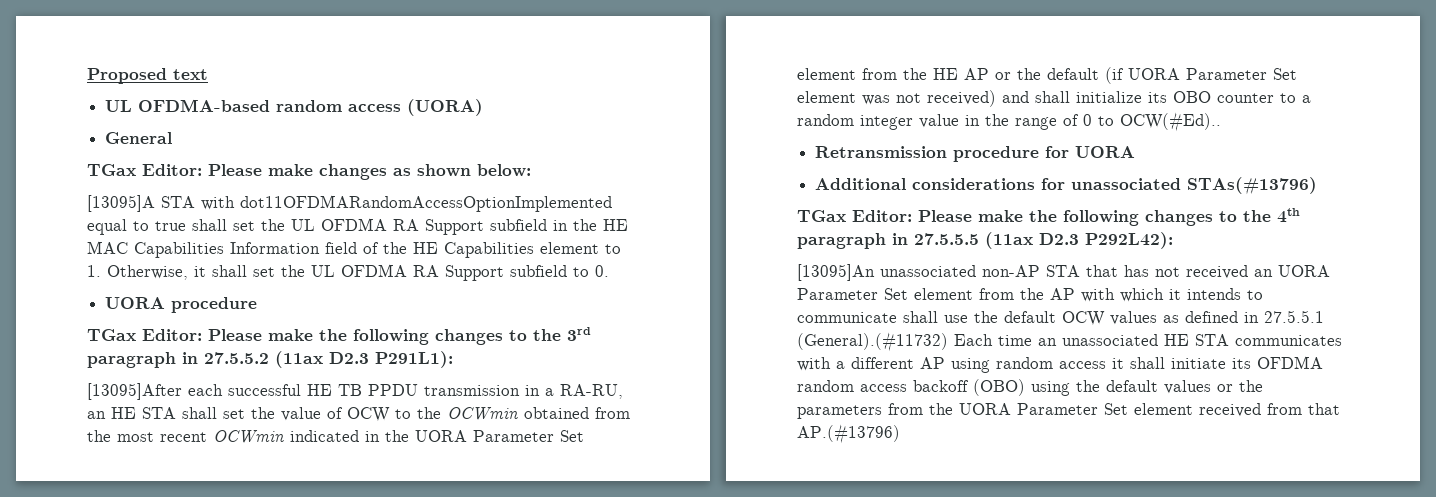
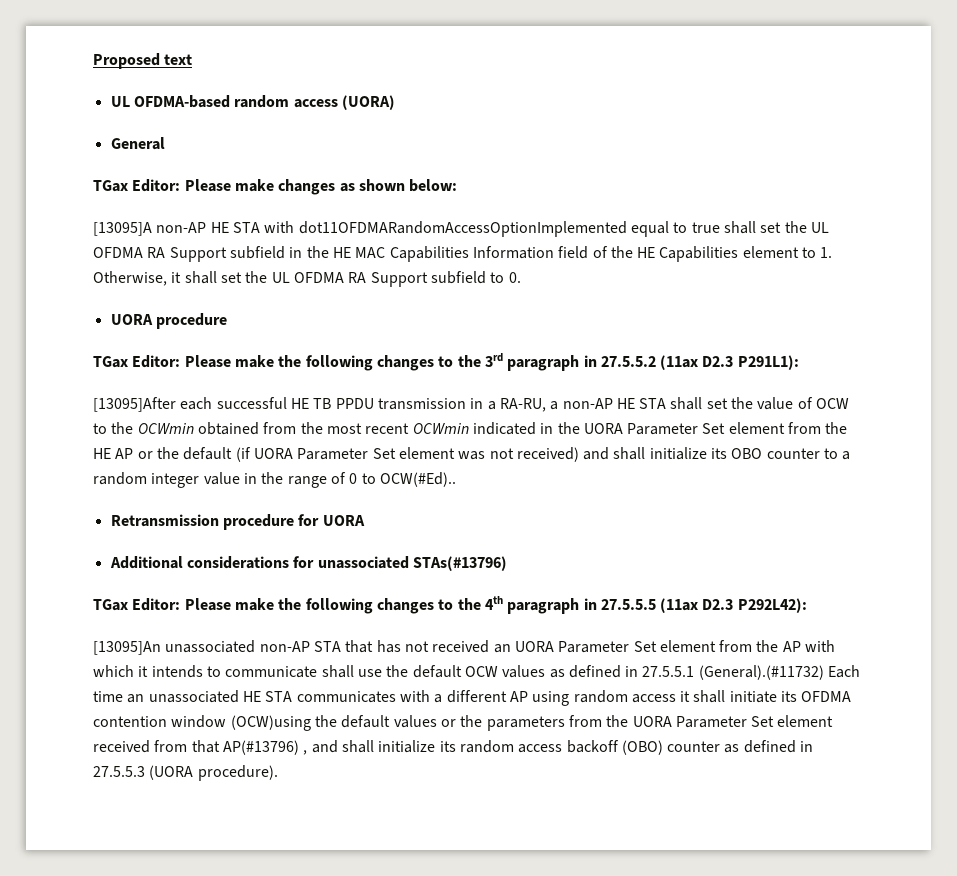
- [13095]A STA with dot11OFDMARandomAccessOptionImplemented equal to true shall set the UL OFDMA RA Support subfield in the HE MAC Capabilities Information field of the HE Capabilities element to 1. Otherwise, it shall set the UL OFDMA RA Support subfield to 0.
+ [13095]A non-AP HE STA with dot11OFDMARandomAccessOptionImplemented equal to true shall set the UL OFDMA RA Support subfield in the HE MAC Capabilities Information field of the HE Capabilities element to 1. Otherwise, it shall set the UL OFDMA RA Support subfield to 0.
- [13095]After each successful HE TB PPDU transmission in a RA-RU, an HE STA shall set the value of OCW to the OCWmin obtained from the most recent OCWmin indicated in the UORA Parameter Set element from the HE AP or the default (if UORA Parameter Set element was not received) and shall initialize its OBO counter to a random integer value in the range of 0 to OCW(#Ed)..
+ [13095]After each successful HE TB PPDU transmission in a RA-RU, a non-AP HE STA shall set the value of OCW to the OCWmin obtained from the most recent OCWmin indicated in the UORA Parameter Set element from the HE AP or the default (if UORA Parameter Set element was not received) and shall initialize its OBO counter to a random integer value in the range of 0 to OCW(#Ed)..
- [13095]An unassociated non-AP STA that has not received an UORA Parameter Set element from the AP with which it intends to communicate shall use the default OCW values as defined in 27.5.5.1 (General).(#11732) Each time an unassociated HE STA communicates with a different AP using random access it shall initiate its OFDMA random access backoff (OBO) using the default values or the parameters from the UORA Parameter Set element received from that AP.(#13796)
+ [13095]An unassociated non-AP STA that has not received an UORA Parameter Set element from the AP with which it intends to communicate shall use the default OCW values as defined in 27.5.5.1 (General).(#11732) Each time an unassociated HE STA communicates with a different AP using random access it shall initiate its OFDMA contention window (OCW)using the default values or the parameters from the UORA Parameter Set element received from that AP(#13796) , and shall initialize its random access backoff (OBO) counter as defined in 27.5.5.3 (UORA procedure).

